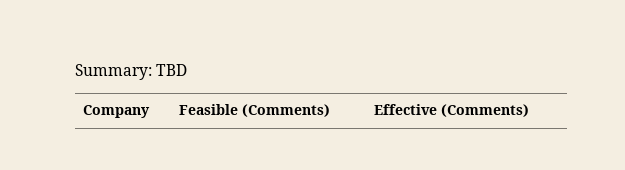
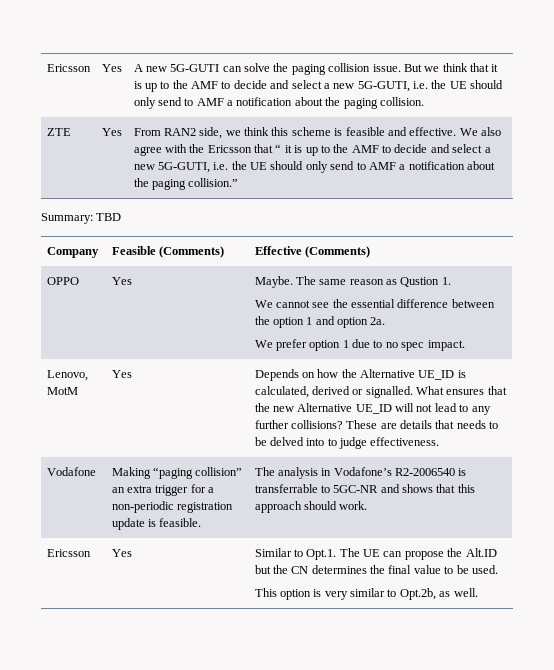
+ Ericsson | Yes | A new 5G-GUTI can solve the paging collision issue. But we think that it is up to the AMF to decide and select a new 5G-GUTI, i.e. the UE should only send to AMF a notification about the paging collision.
+ ZTE | Yes | From RAN2 side, we think this scheme is feasible and effective. We also agree with the Ericsson that “ it is up to the AMF to decide and select a new 5G-GUTI, i.e. the UE should only send to AMF a notification about the paging collision.”
+ OPPO | Yes | Maybe. The same reason as Qustion 1.
+ We cannot see the essential difference between the option 1 and option 2a.
+ We prefer option 1 due to no spec impact.
+ Lenovo, MotM | Yes | Depends on how the Alternative UE_ID is calculated, derived or signalled. What ensures that the new Alternative UE_ID will not lead to any further collisions? These are details that needs to be delved into to judge effectiveness.
+ Vodafone | Making “paging collision” an extra trigger for a non-periodic registration update is feasible. | The analysis in Vodafone’s R2-2006540 is transferrable to 5GC-NR and shows that this approach should work.
+ Ericsson | Yes | Similar to Opt.1. The UE can propose the Alt.ID but the CN determines the final value to be used.
+ This option is very similar to Opt.2b, as well.

